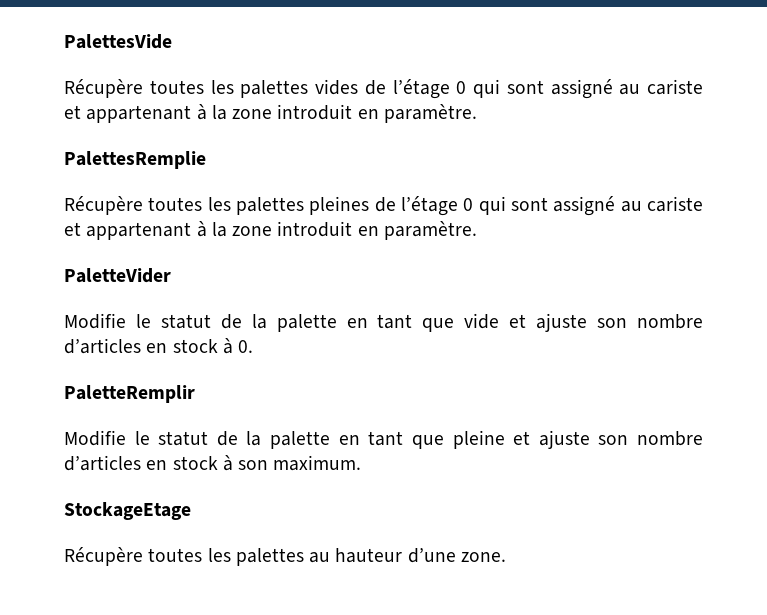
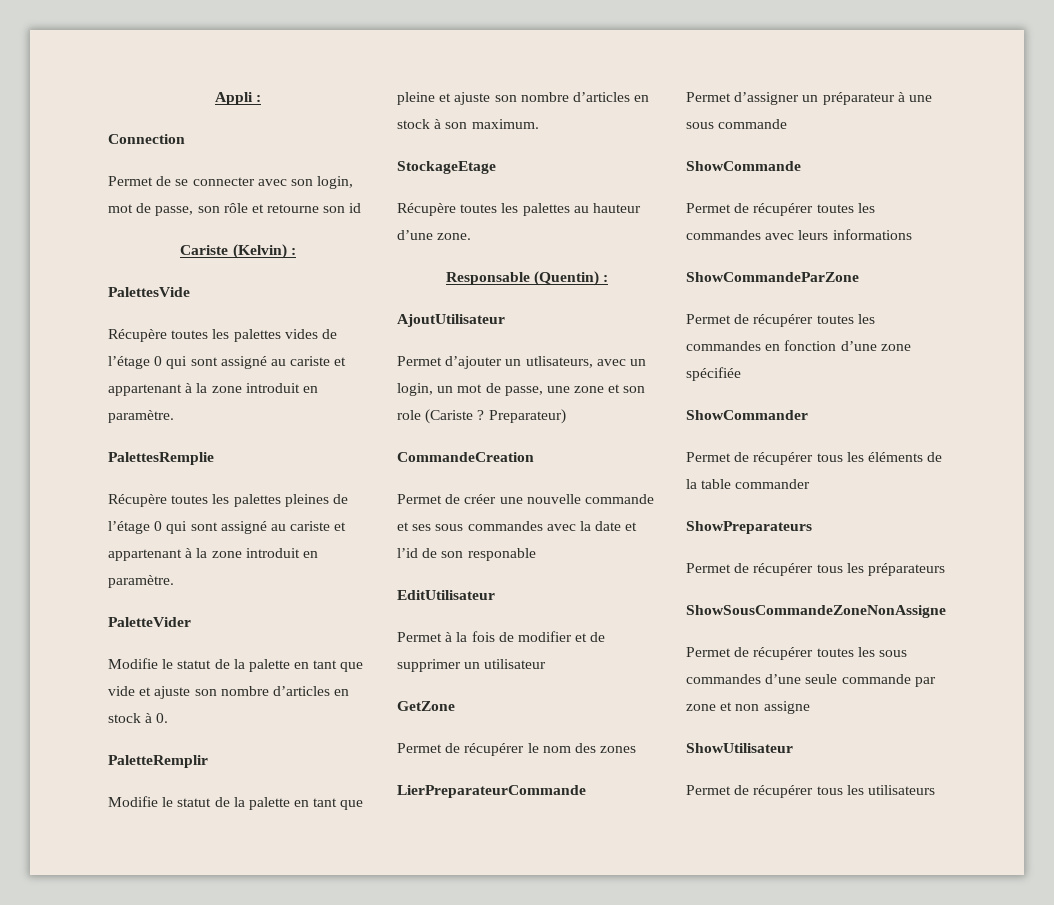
+ Appli :
+ Connection
+ Permet de se connecter avec son login, mot de passe, son rôle et retourne son id
+ Cariste (Kelvin) :
+ Responsable (Quentin) :
+ AjoutUtilisateur
+ Permet d’ajouter un utlisateurs, avec un login, un mot de passe, une zone et son role (Cariste ? Preparateur)
+ CommandeCreation
+ Permet de créer une nouvelle commande et ses sous commandes avec la date et l’id de son responable
+ EditUtilisateur
+ Permet à la fois de modifier et de supprimer un utilisateur
+ GetZone
+ Permet de récupérer le nom des zones
+ LierPreparateurCommande
+ Permet d’assigner un préparateur à une sous commande
+ ShowCommande
+ Permet de récupérer toutes les commandes avec leurs informations
+ ShowCommandeParZone
+ Permet de récupérer toutes les commandes en fonction d’une zone spécifiée
+ ShowCommander
+ Permet de récupérer tous les éléments de la table commander
+ ShowPreparateurs
+ Permet de récupérer tous les préparateurs
+ ShowSousCommandeZoneNonAssigne
+ Permet de récupérer toutes les sous commandes d’une seule commande par zone et non assigne
+ ShowUtilisateur
+ Permet de récupérer tous les utilisateurs

